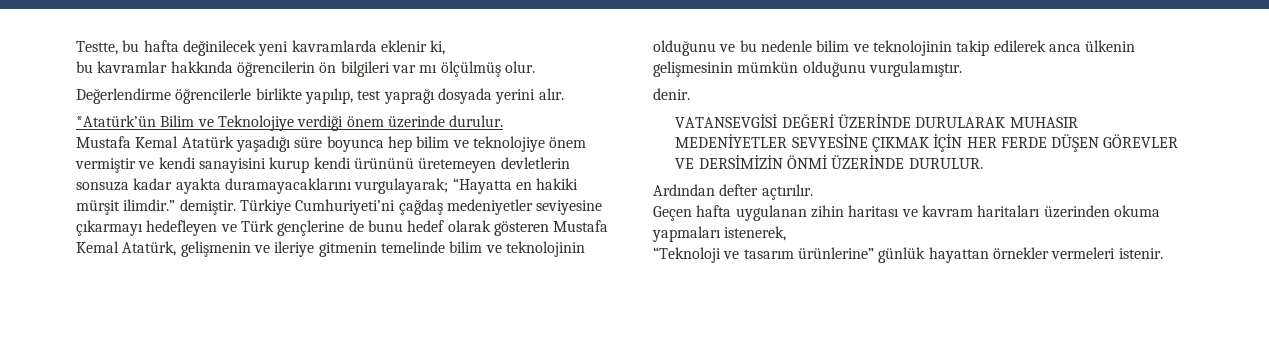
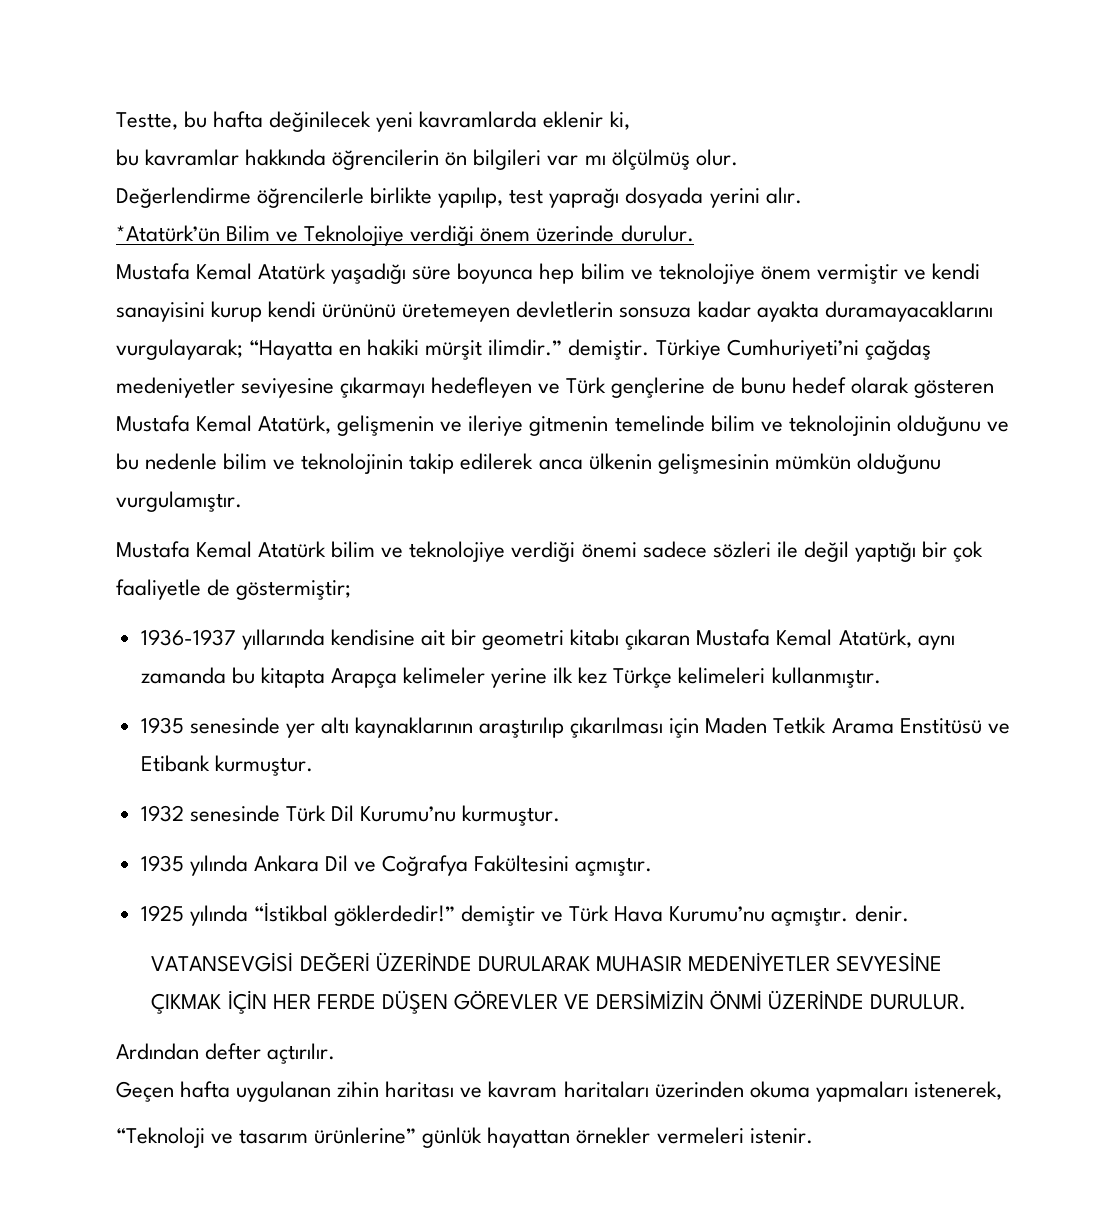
- denir.
+ Mustafa Kemal Atatürk bilim ve teknolojiye verdiği önemi sadece sözleri ile değil yaptığı bir çok faaliyetle de göstermiştir;
+ 1936-1937 yıllarında kendisine ait bir geometri kitabı çıkaran Mustafa Kemal Atatürk, aynı zamanda bu kitapta Arapça kelimeler yerine ilk kez Türkçe kelimeleri kullanmıştır.
+ 1935 senesinde yer altı kaynaklarının araştırılıp çıkarılması için Maden Tetkik Arama Enstitüsü ve Etibank kurmuştur.
+ 1932 senesinde Türk Dil Kurumu’nu kurmuştur.
+ 1935 yılında Ankara Dil ve Coğrafya Fakültesini açmıştır.
+ 1925 yılında “İstikbal göklerdedir!” demiştir ve Türk Hava Kurumu’nu açmıştır. denir.

